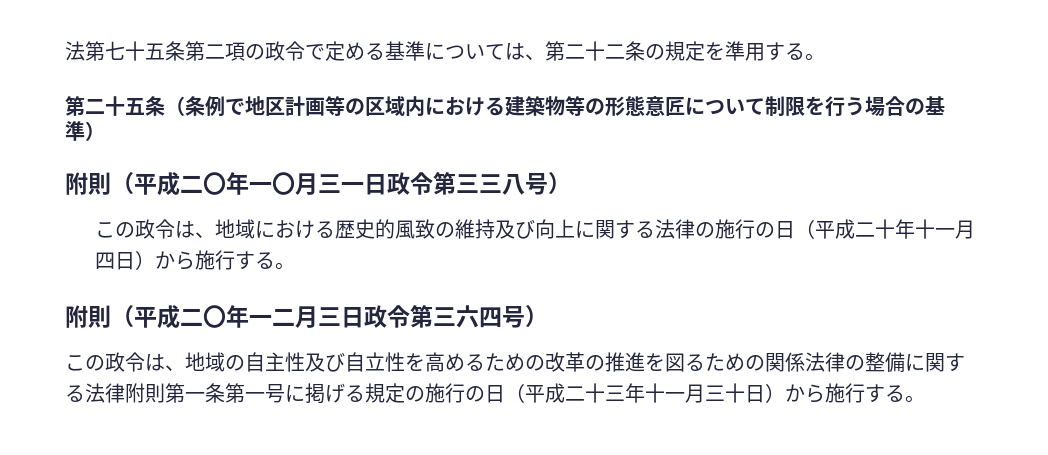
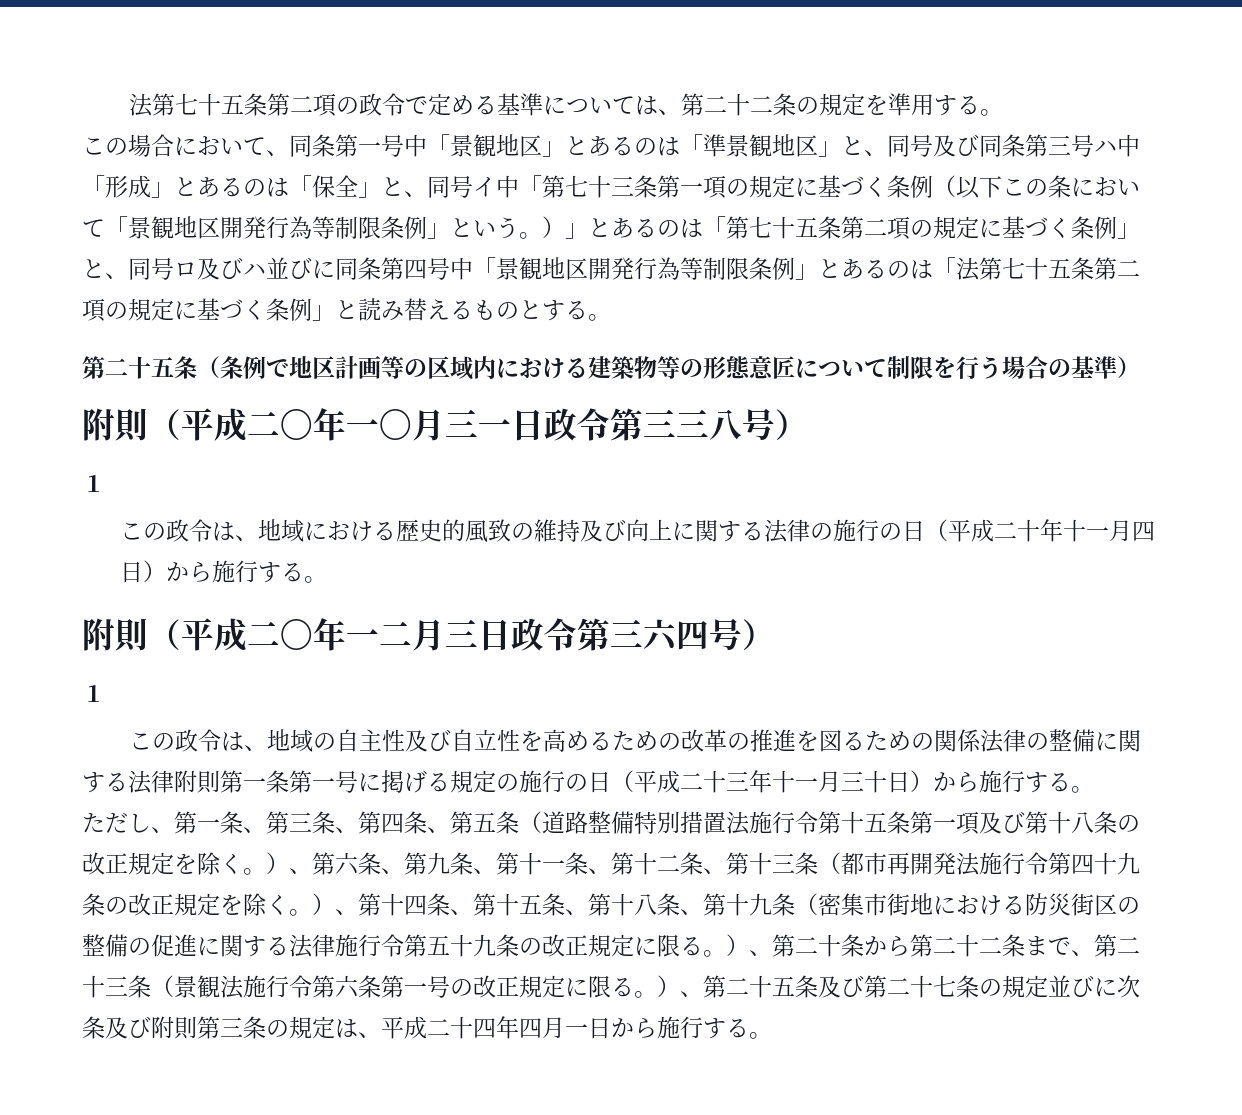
+ この場合において、同条第一号中「景観地区」とあるのは「準景観地区」と、同号及び同条第三号ハ中「形成」とあるのは「保全」と、同号イ中「第七十三条第一項の規定に基づく条例（以下この条において「景観地区開発行為等制限条例」という。）」とあるのは「第七十五条第二項の規定に基づく条例」と、同号ロ及びハ並びに同条第四号中「景観地区開発行為等制限条例」とあるのは「法第七十五条第二項の規定に基づく条例」と読み替えるものとする。
  附則（平成二〇年一〇月三一日政令第三三八号）
+ １
  附則（平成二〇年一二月三日政令第三六四号）
+ １
+ ただし、第一条、第三条、第四条、第五条（道路整備特別措置法施行令第十五条第一項及び第十八条の改正規定を除く。）、第六条、第九条、第十一条、第十二条、第十三条（都市再開発法施行令第四十九条の改正規定を除く。）、第十四条、第十五条、第十八条、第十九条（密集市街地における防災街区の整備の促進に関する法律施行令第五十九条の改正規定に限る。）、第二十条から第二十二条まで、第二十三条（景観法施行令第六条第一号の改正規定に限る。）、第二十五条及び第二十七条の規定並びに次条及び附則第三条の規定は、平成二十四年四月一日から施行する。

